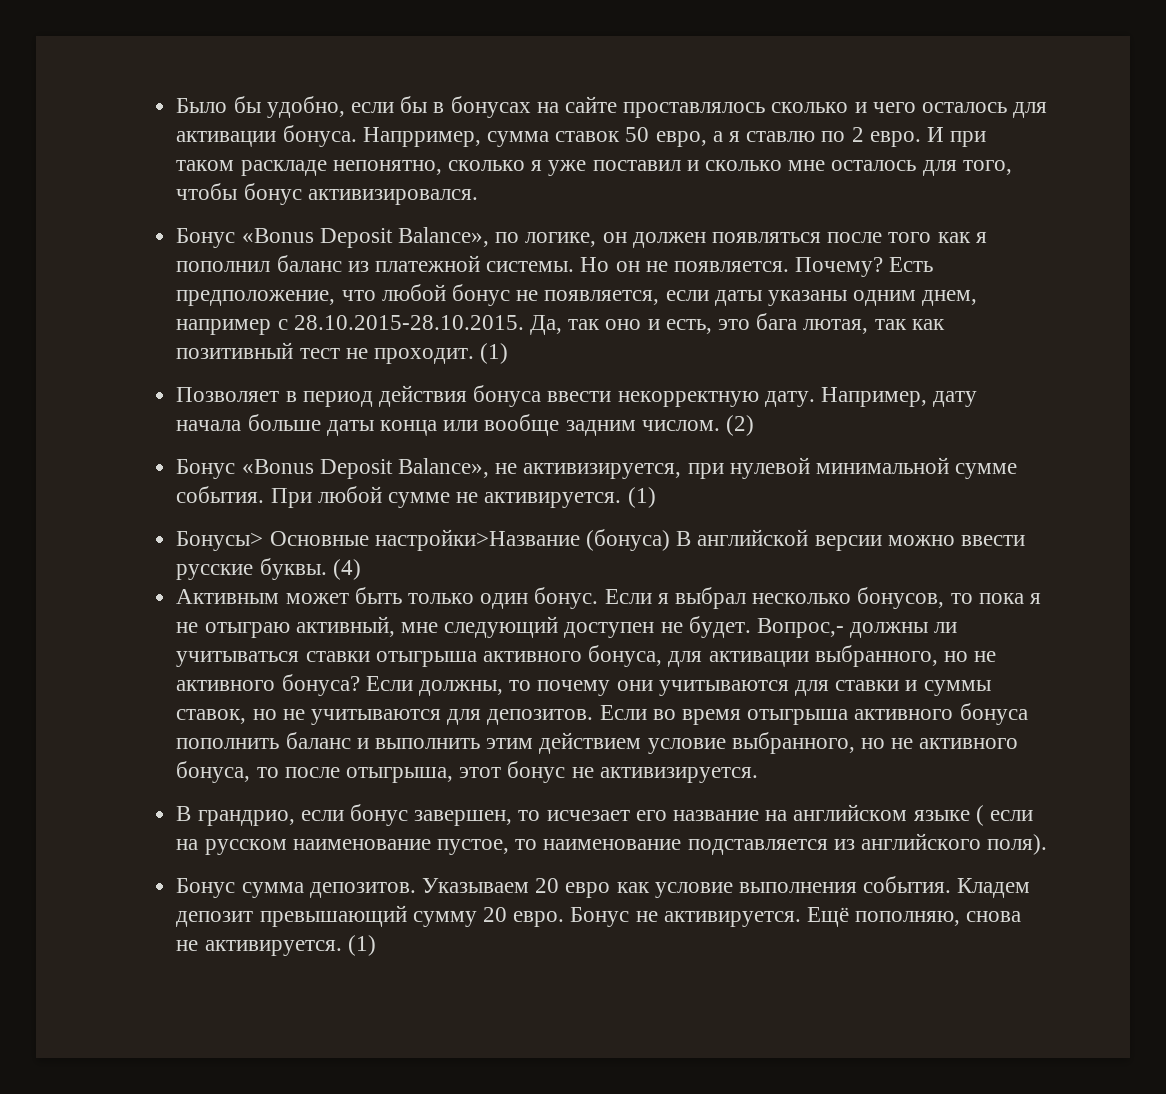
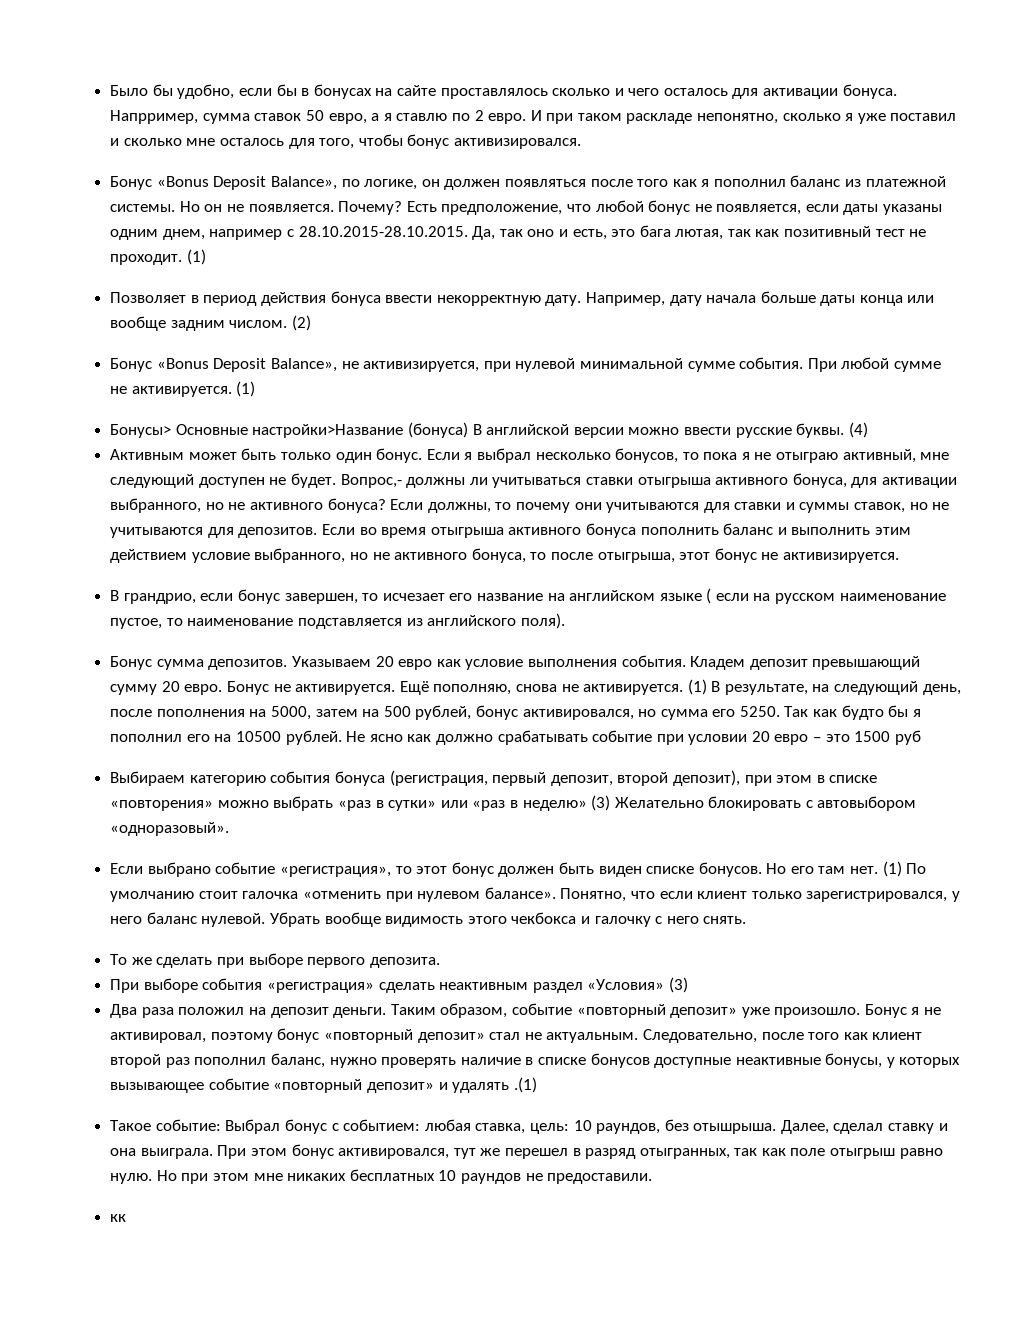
- Ещё пополняю, снова не активируется. (1)
+ Ещё пополняю, снова не активируется. (1) В результате, на следующий день, после пополнения на 5000, затем на 500 рублей, бонус активировался, но сумма его 5250. Так как будто бы я пополнил его на 10500 рублей. Не ясно как должно срабатывать событие при условии 20 евро – это 1500 руб
+ Выбираем категорию события бонуса (регистрация, первый депозит, второй депозит), при этом в списке «повторения» можно выбрать «раз в сутки» или «раз в неделю» (3) Желательно блокировать с автовыбором «одноразовый».
+ Если выбрано событие «регистрация», то этот бонус должен быть виден списке бонусов. Но его там нет. (1) По умолчанию стоит галочка «отменить при нулевом балансе». Понятно, что если клиент только зарегистрировался, у него баланс нулевой. Убрать вообще видимость этого чекбокса и галочку с него снять.
+ То же сделать при выборе первого депозита.
+ При выборе события «регистрация» сделать неактивным раздел «Условия» (3)
+ Два раза положил на депозит деньги. Таким образом, событие «повторный депозит» уже произошло. Бонус я не активировал, поэтому бонус «повторный депозит» стал не актуальным. Следовательно, после того как клиент второй раз пополнил баланс, нужно проверять наличие в списке бонусов доступные неактивные бонусы, у которых вызывающее событие «повторный депозит» и удалять .(1)
+ Такое событие: Выбрал бонус с событием: любая ставка, цель: 10 раундов, без отышрыша. Далее, сделал ставку и она выиграла. При этом бонус активировался, тут же перешел в разряд отыгранных, так как поле отыгрыш равно нулю. Но при этом мне никаких бесплатных 10 раундов не предоставили.
+ кк

